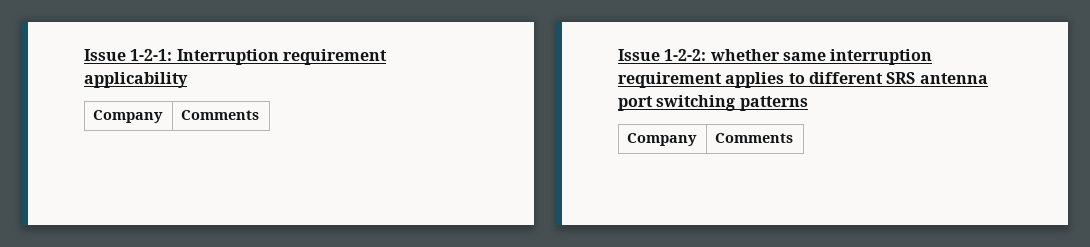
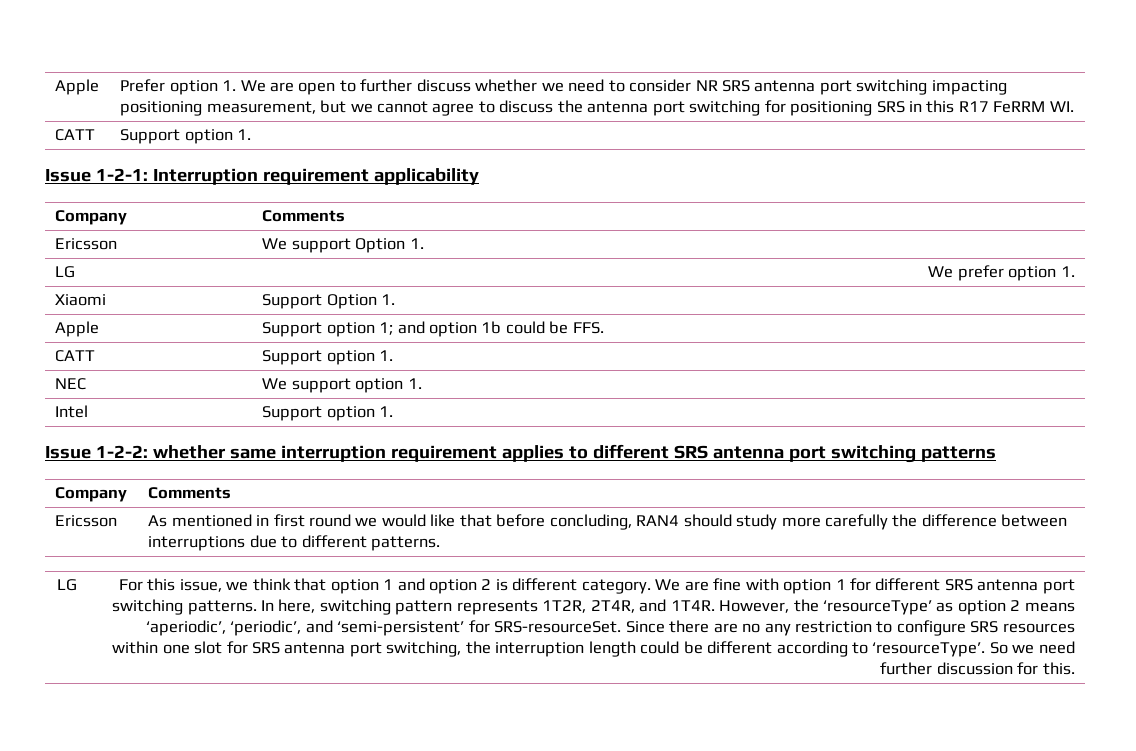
+ Apple | Prefer option 1. We are open to further discuss whether we need to consider NR SRS antenna port switching impacting positioning measurement, but we cannot agree to discuss the antenna port switching for positioning SRS in this R17 FeRRM WI.
+ CATT | Support option 1.
+ Ericsson | We support Option 1.
+ LG | We prefer option 1.
+ Xiaomi | Support Option 1.
+ Apple | Support option 1; and option 1b could be FFS.
+ CATT | Support option 1.
+ NEC | We support option 1.
+ Intel | Support option 1.
+ Ericsson | As mentioned in first round we would like that before concluding, RAN4 should study more carefully the difference between interruptions due to different patterns.
+ LG | For this issue, we think that option 1 and option 2 is different category. We are fine with option 1 for different SRS antenna port switching patterns. In here, switching pattern represents 1T2R, 2T4R, and 1T4R. However, the ‘resourceType’ as option 2 means ‘aperiodic’, ‘periodic’, and ‘semi-persistent’ for SRS-resourceSet. Since there are no any restriction to configure SRS resources within one slot for SRS antenna port switching, the interruption length could be different according to ‘resourceType’. So we need further discussion for this.

